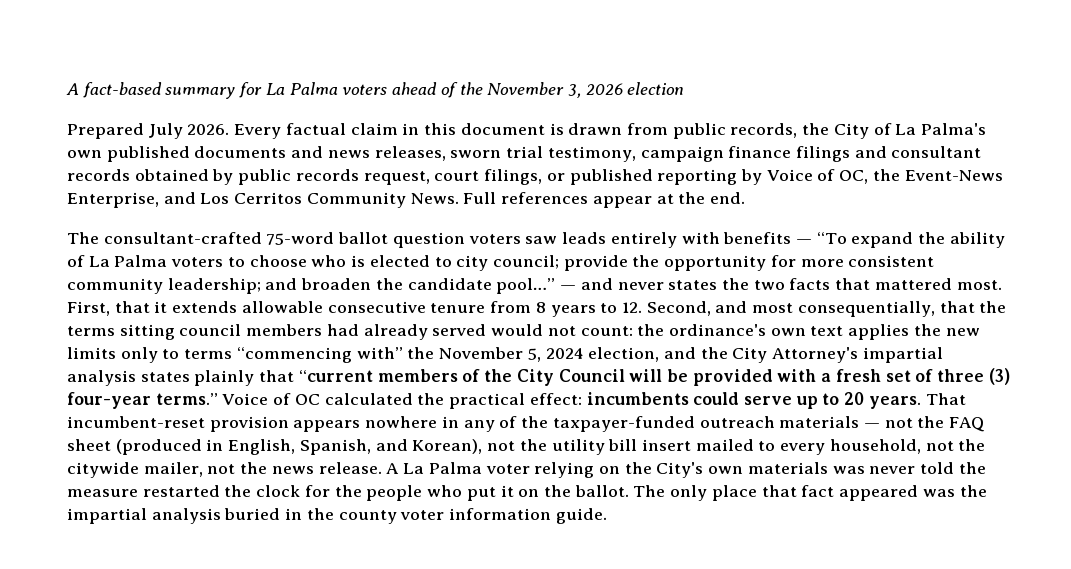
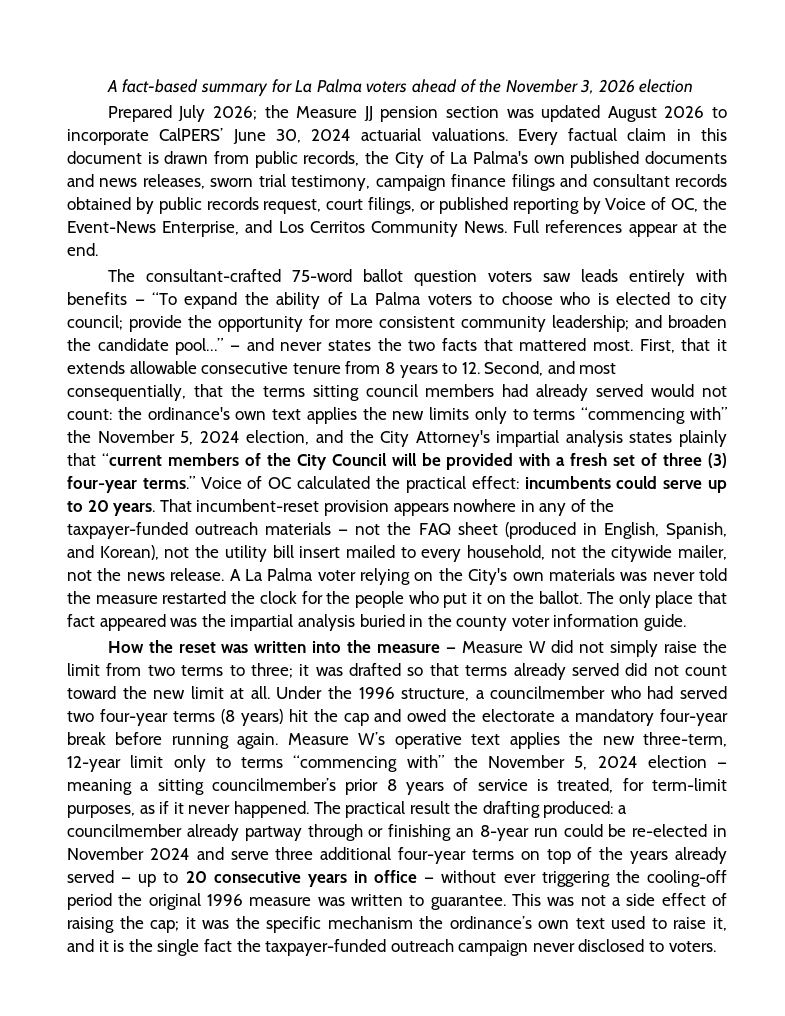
- Prepared July 2026.
+ Prepared July 2026; the Measure JJ pension section was updated August 2026 to incorporate CalPERS’ June 30, 2024 actuarial valuations.
+ How the reset was written into the measure — Measure W did not simply raise the limit from two terms to three; it was drafted so that terms already served did not count toward the new limit at all. Under the 1996 structure, a councilmember who had served two four-year terms (8 years) hit the cap and owed the electorate a mandatory four-year break before running again. Measure W’s operative text applies the new three-term, 12-year limit only to terms “commencing with” the November 5, 2024 election — meaning a sitting councilmember’s prior 8 years of service is treated, for term-limit purposes, as if it never happened. The practical result the drafting produced: a councilmember already partway through or finishing an 8-year run could be re-elected in November 2024 and serve three additional four-year terms on top of the years already served — up to 20 consecutive years in office — without ever triggering the cooling-off period the original 1996 measure was written to guarantee. This was not a side effect of raising the cap; it was the specific mechanism the ordinance’s own text used to raise it, and it is the single fact the taxpayer-funded outreach campaign never disclosed to voters.

